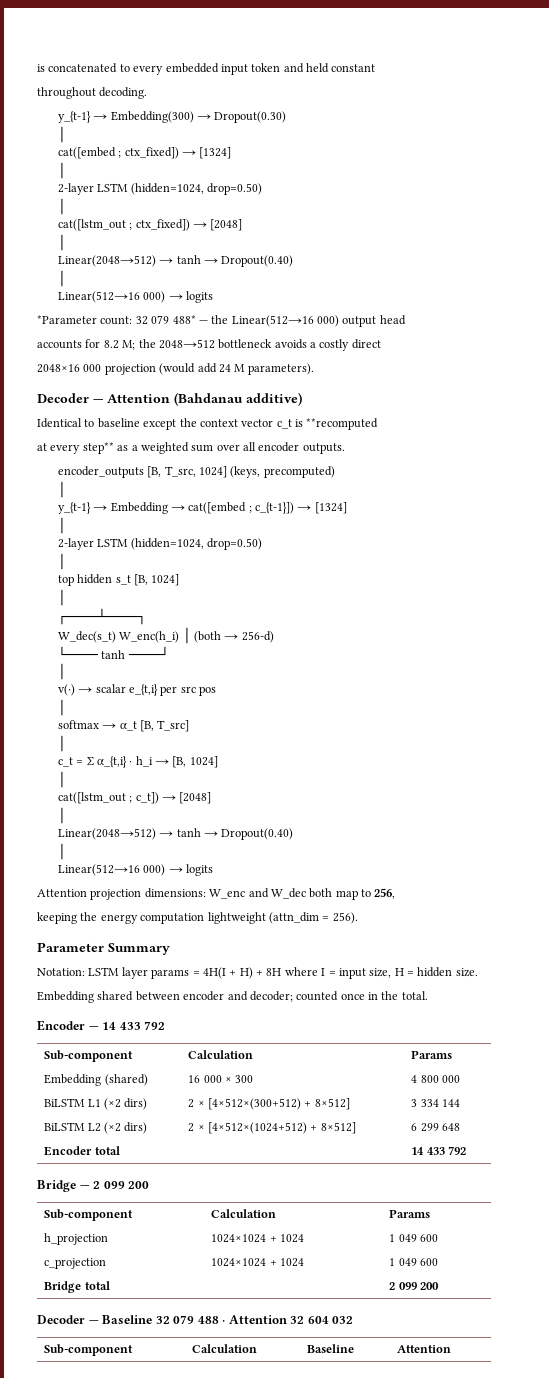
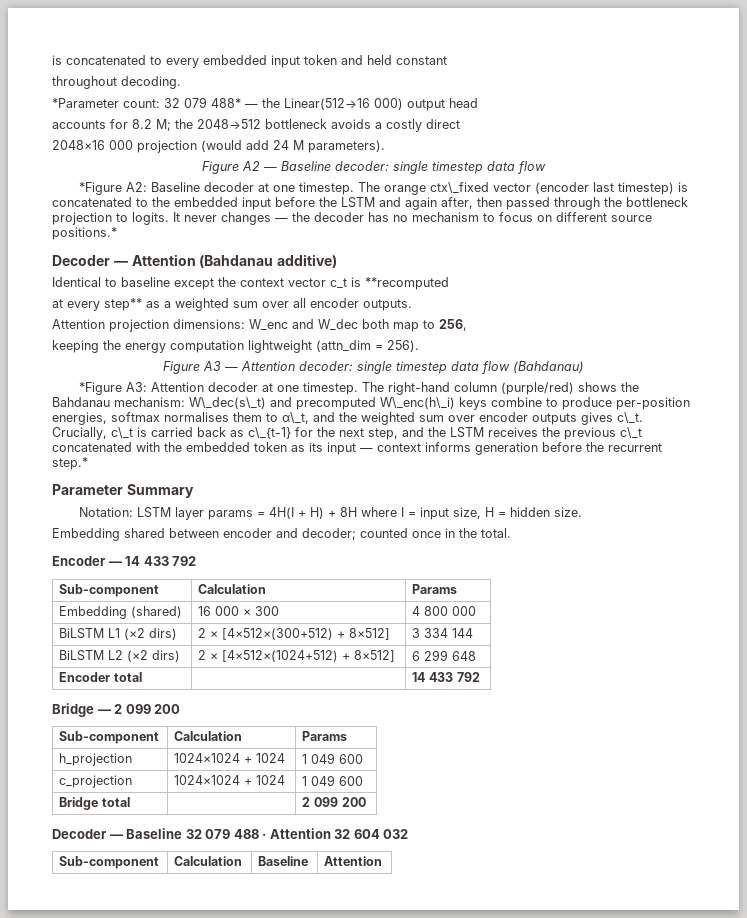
- y_{t-1} → Embedding(300) → Dropout(0.30)
- │
- cat([embed ; ctx_fixed]) → [1324]
- │
- 2-layer LSTM (hidden=1024, drop=0.50)
- │
- cat([lstm_out ; ctx_fixed]) → [2048]
- │
- Linear(2048→512) → tanh → Dropout(0.40)
- │
- Linear(512→16 000) → logits
+ Figure A2 — Baseline decoder: single timestep data flow
+ *Figure A2: Baseline decoder at one timestep. The orange ctx\_fixed vector (encoder last timestep) is concatenated to the embedded input before the LSTM and again after, then passed through the bottleneck projection to logits. It never changes — the decoder has no mechanism to focus on different source positions.*
- encoder_outputs [B, T_src, 1024] (keys, precomputed)
- │
- y_{t-1} → Embedding → cat([embed ; c_{t-1}]) → [1324]
- │
- 2-layer LSTM (hidden=1024, drop=0.50)
- │
- top hidden s_t [B, 1024]
- │
- ┌────┴────┐
- W_dec(s_t) W_enc(h_i) │ (both → 256-d)
- └──── tanh ────┘
- │
- v(·) → scalar e_{t,i} per src pos
- │
- softmax → α_t [B, T_src]
- │
- c_t = Σ α_{t,i} · h_i → [B, 1024]
- │
- cat([lstm_out ; c_t]) → [2048]
- │
- Linear(2048→512) → tanh → Dropout(0.40)
- │
- Linear(512→16 000) → logits
+ Figure A3 — Attention decoder: single timestep data flow (Bahdanau)
+ *Figure A3: Attention decoder at one timestep. The right-hand column (purple/red) shows the Bahdanau mechanism: W\_dec(s\_t) and precomputed W\_enc(h\_i) keys combine to produce per-position energies, softmax normalises them to α\_t, and the weighted sum over encoder outputs gives c\_t. Crucially, c\_t is carried back as c\_{t-1} for the next step, and the LSTM receives the previous c\_t concatenated with the embedded token as its input — context informs generation before the recurrent step.*

